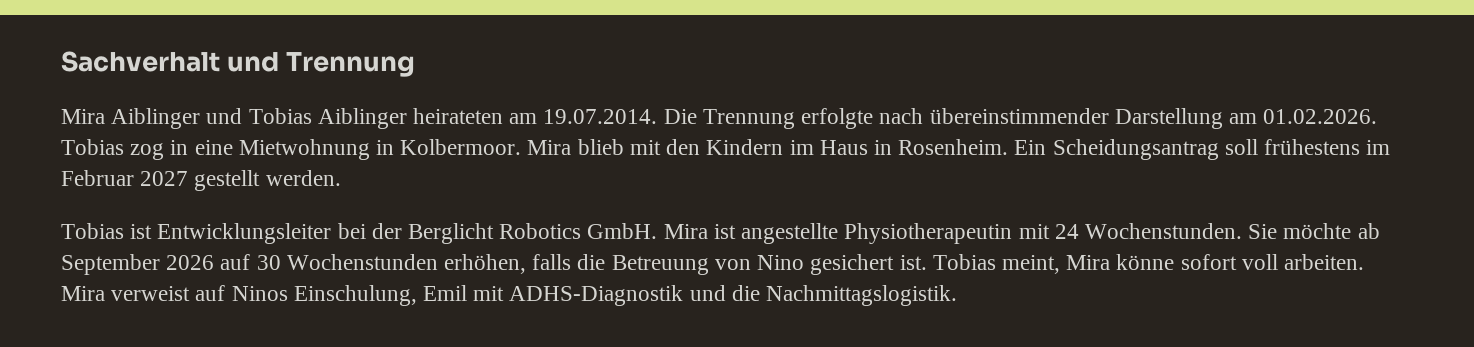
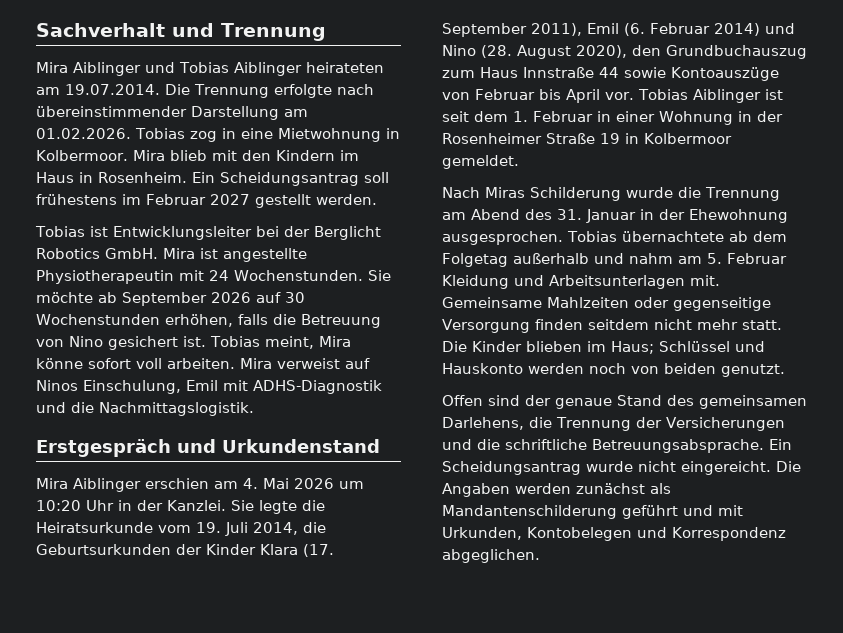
+ Erstgespräch und Urkundenstand
+ Mira Aiblinger erschien am 4. Mai 2026 um 10:20 Uhr in der Kanzlei. Sie legte die Heiratsurkunde vom 19. Juli 2014, die Geburtsurkunden der Kinder Klara (17. September 2011), Emil (6. Februar 2014) und Nino (28. August 2020), den Grundbuchauszug zum Haus Innstraße 44 sowie Kontoauszüge von Februar bis April vor. Tobias Aiblinger ist seit dem 1. Februar in einer Wohnung in der Rosenheimer Straße 19 in Kolbermoor gemeldet.
+ Nach Miras Schilderung wurde die Trennung am Abend des 31. Januar in der Ehewohnung ausgesprochen. Tobias übernachtete ab dem Folgetag außerhalb und nahm am 5. Februar Kleidung und Arbeitsunterlagen mit. Gemeinsame Mahlzeiten oder gegenseitige Versorgung finden seitdem nicht mehr statt. Die Kinder blieben im Haus; Schlüssel und Hauskonto werden noch von beiden genutzt.
+ Offen sind der genaue Stand des gemeinsamen Darlehens, die Trennung der Versicherungen und die schriftliche Betreuungsabsprache. Ein Scheidungsantrag wurde nicht eingereicht. Die Angaben werden zunächst als Mandantenschilderung geführt und mit Urkunden, Kontobelegen und Korrespondenz abgeglichen.

